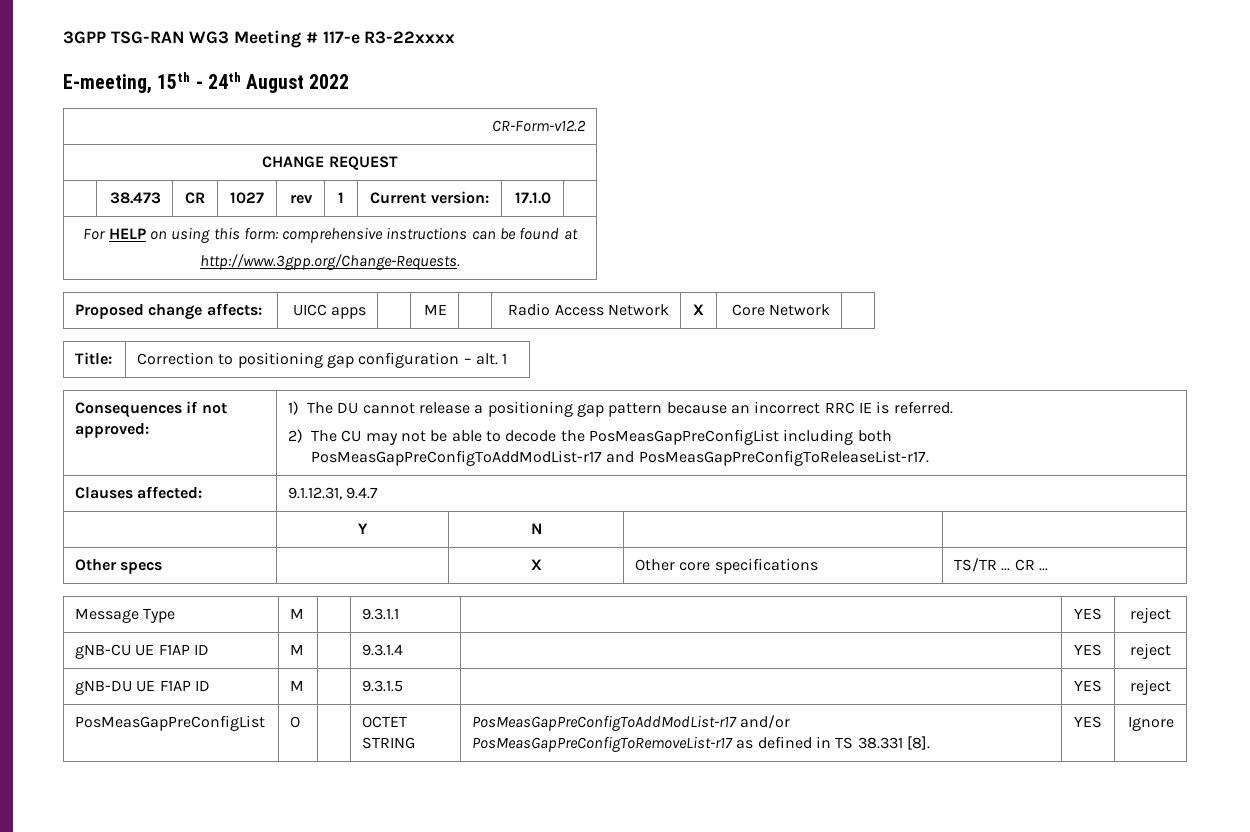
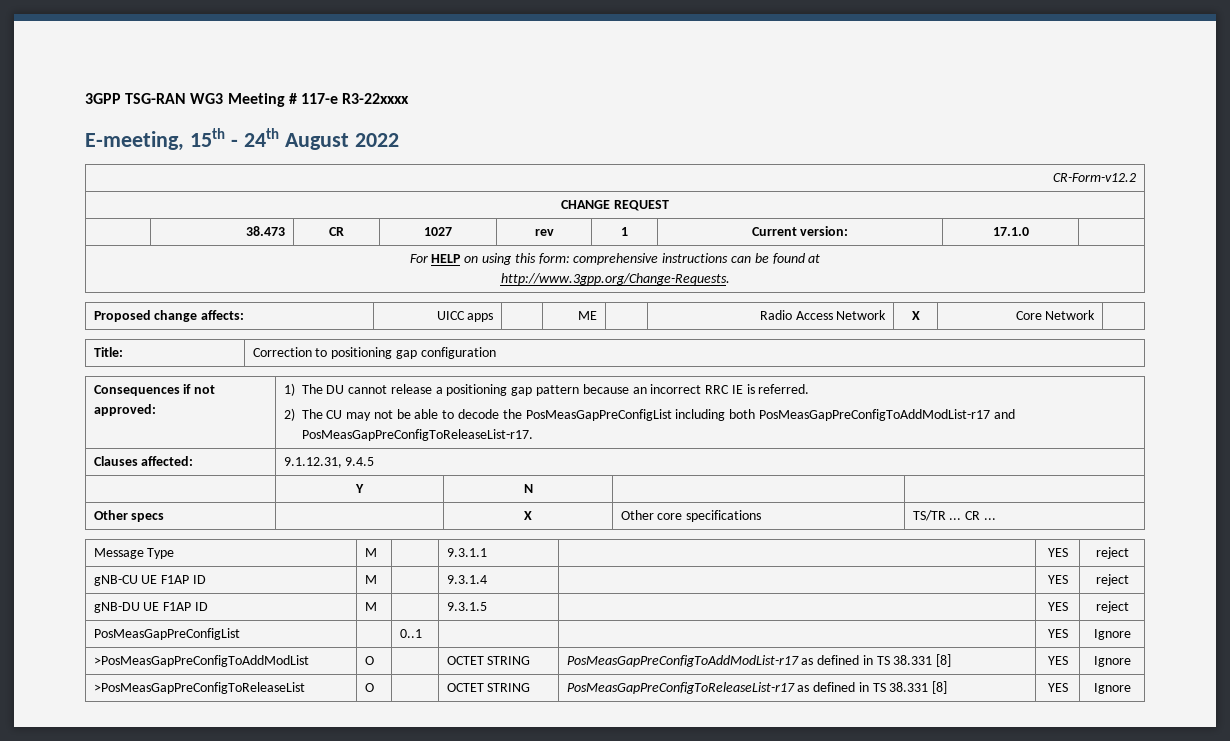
- Title: | Correction to positioning gap configuration – alt. 1
+ Title: | Correction to positioning gap configuration
- Clauses affected: | 9.1.12.31, 9.4.7
+ Clauses affected: | 9.1.12.31, 9.4.5
- PosMeasGapPreConfigList | O | | OCTET STRING | PosMeasGapPreConfigToAddModList-r17 and/or PosMeasGapPreConfigToRemoveList-r17 as defined in TS 38.331 [8]. | YES | Ignore
+ PosMeasGapPreConfigList | | 0..1 | | | YES | Ignore
+ >PosMeasGapPreConfigToAddModList | O | | OCTET STRING | PosMeasGapPreConfigToAddModList-r17 as defined in TS 38.331 [8] | YES | Ignore
+ >PosMeasGapPreConfigToReleaseList | O | | OCTET STRING | PosMeasGapPreConfigToReleaseList-r17 as defined in TS 38.331 [8] | YES | Ignore

